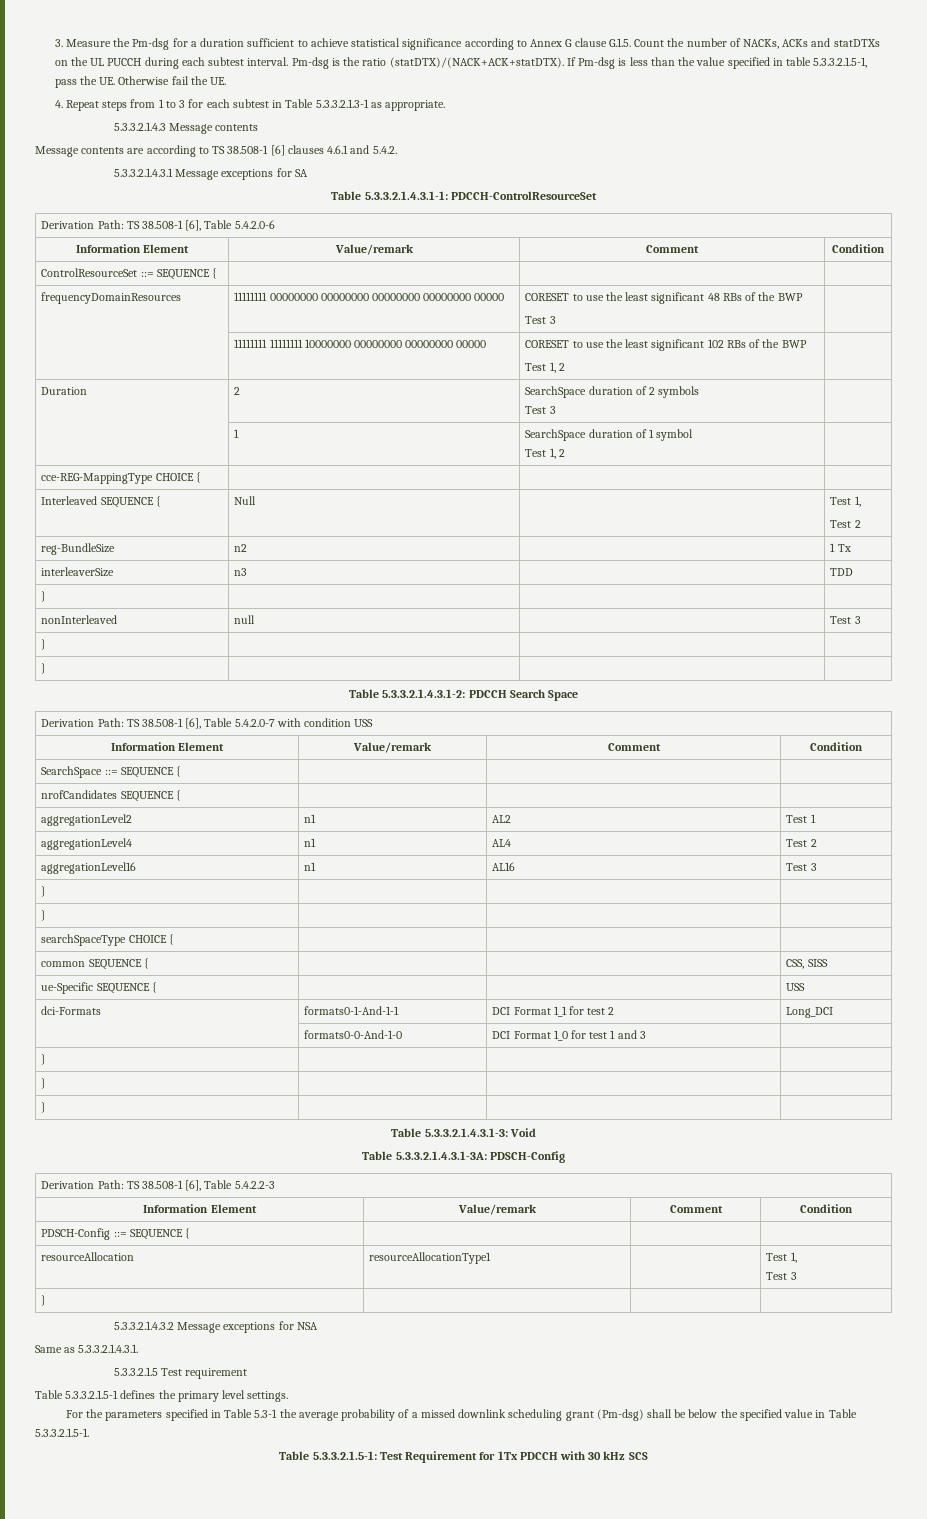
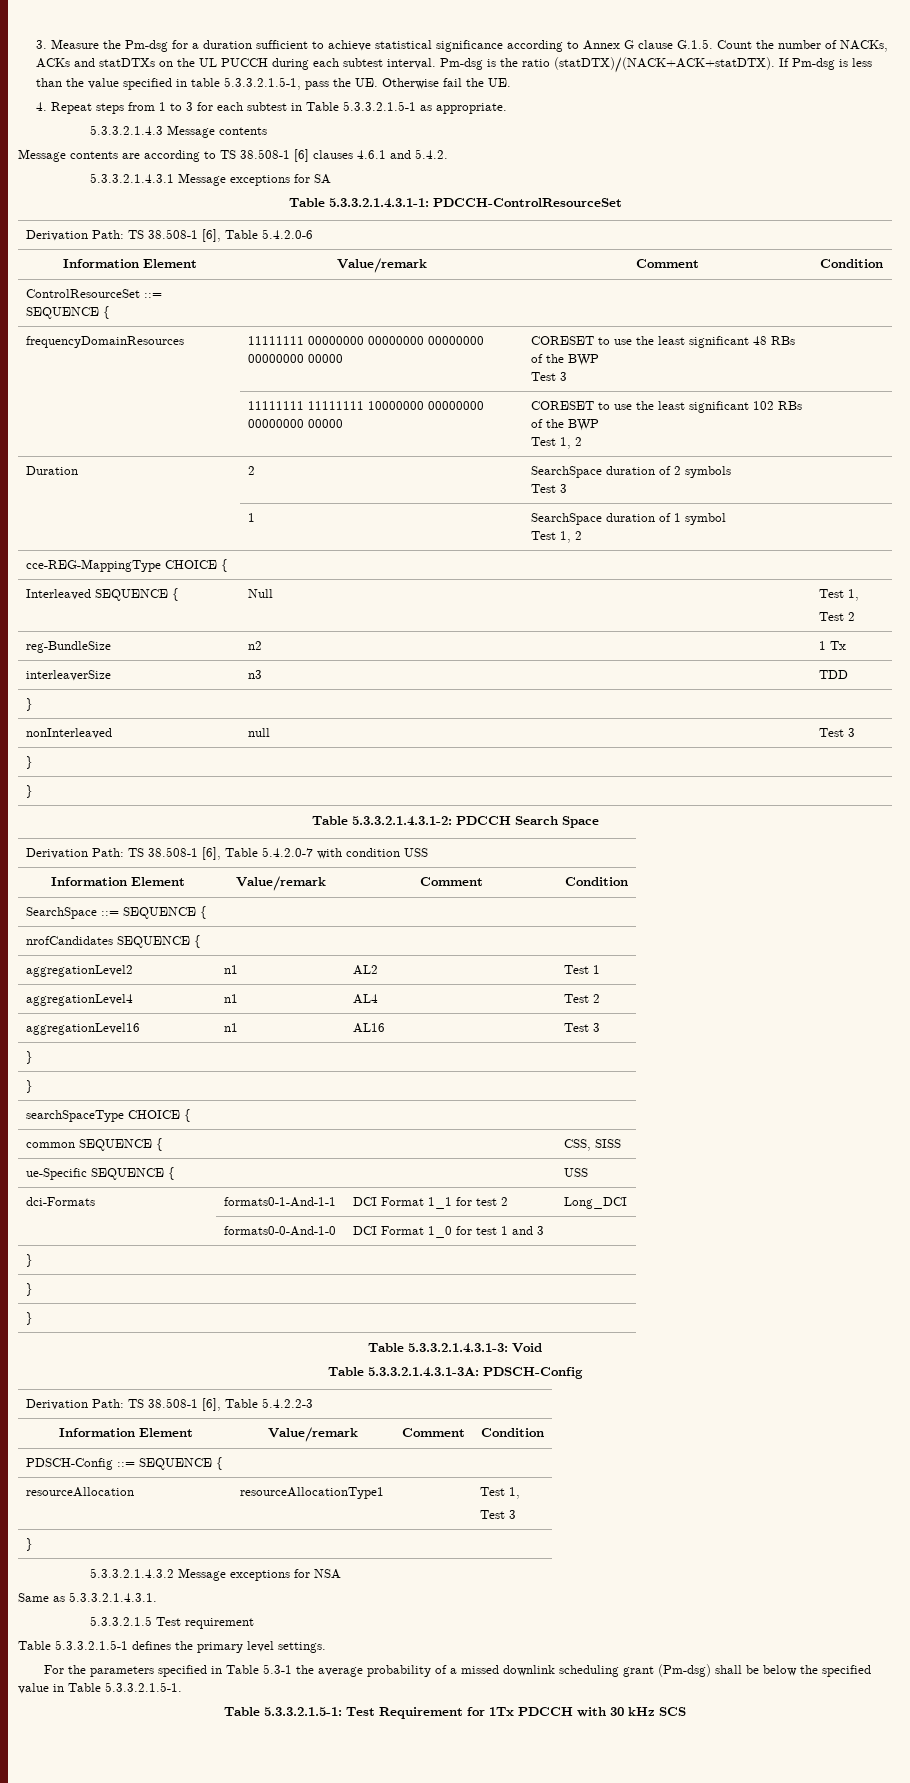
- 4. Repeat steps from 1 to 3 for each subtest in Table 5.3.3.2.1.3-1 as appropriate.
+ 4. Repeat steps from 1 to 3 for each subtest in Table 5.3.3.2.1.5-1 as appropriate.

